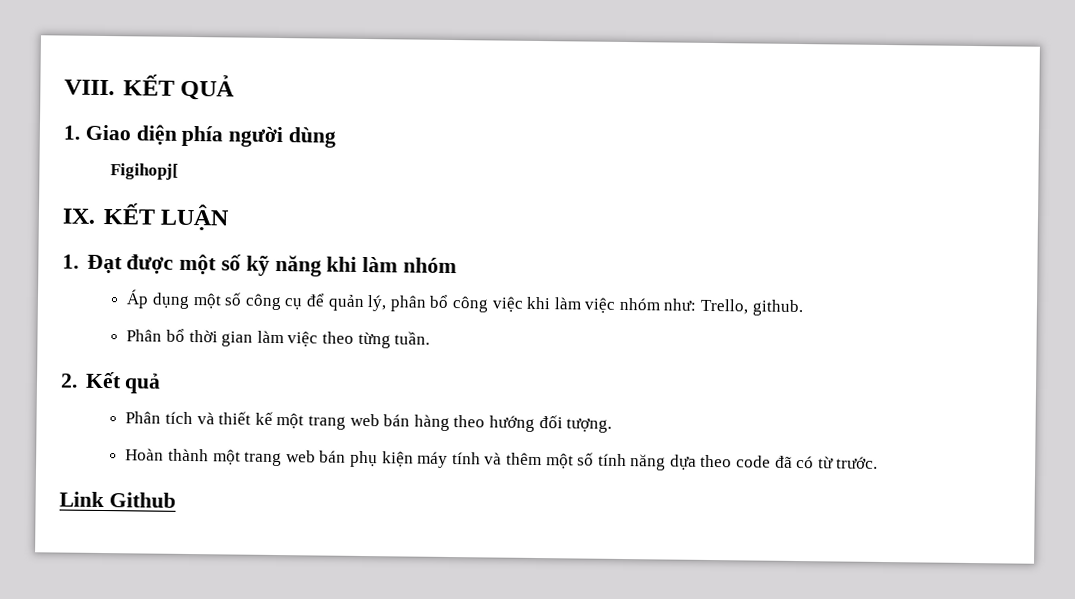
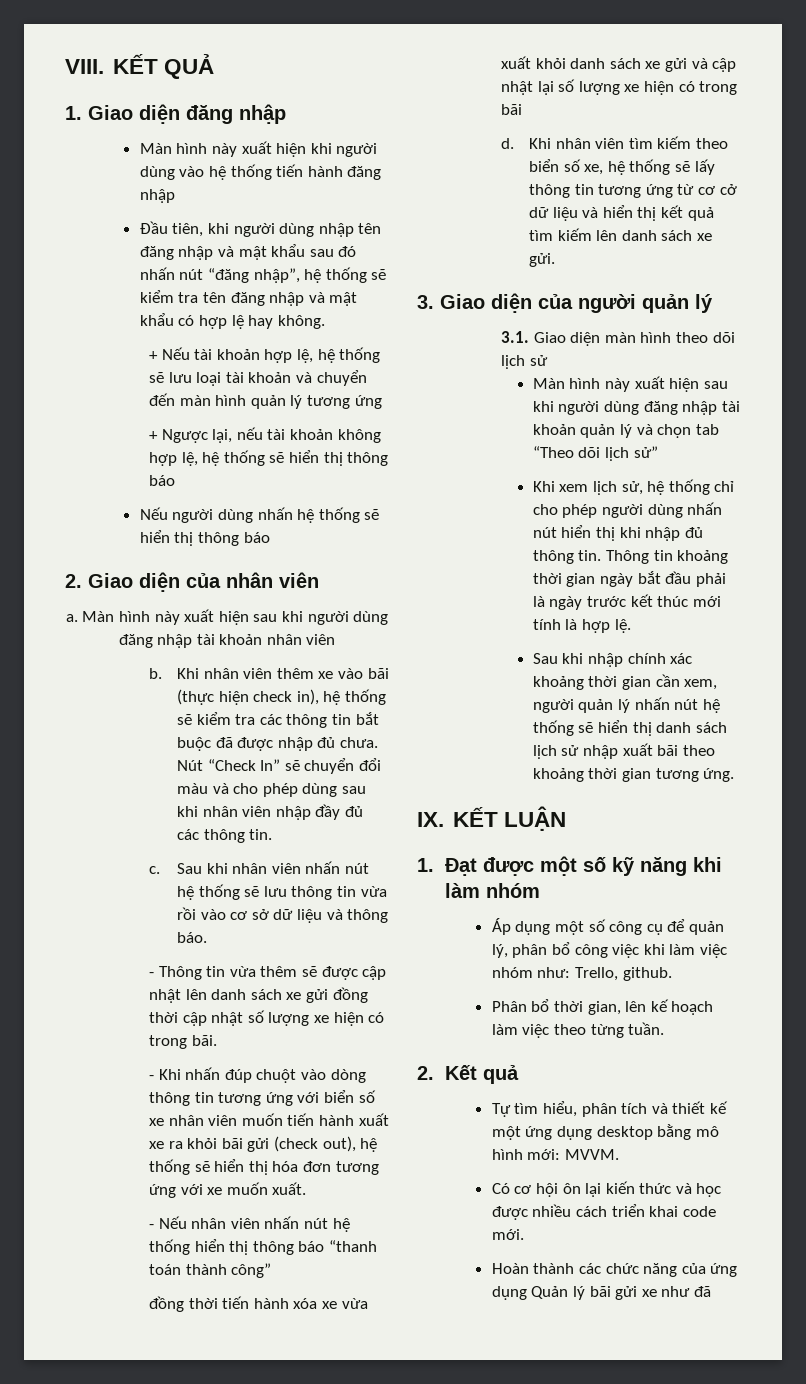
- 1. Giao diện phía người dùng
- Figihopj[
+ 1. Giao diện đăng nhập
+ Màn hình này xuất hiện khi người dùng vào hệ thống tiến hành đăng nhập
+ Đầu tiên, khi người dùng nhập tên đăng nhập và mật khẩu sau đó nhấn nút “đăng nhập”, hệ thống sẽ kiểm tra tên đăng nhập và mật khẩu có hợp lệ hay không.
+ + Nếu tài khoản hợp lệ, hệ thống sẽ lưu loại tài khoản và chuyển đến màn hình quản lý tương ứng
+ + Ngược lại, nếu tài khoản không hợp lệ, hệ thống sẽ hiển thị thông báo
+ Nếu người dùng nhấn hệ thống sẽ hiển thị thông báo
+ 2. Giao diện của nhân viên
+ a. Màn hình này xuất hiện sau khi người dùng đăng nhập tài khoản nhân viên
+ b. Khi nhân viên thêm xe vào bãi (thực hiện check in), hệ thống sẽ kiểm tra các thông tin bắt buộc đã được nhập đủ chưa. Nút “Check In” sẽ chuyển đổi màu và cho phép dùng sau khi nhân viên nhập đầy đủ các thông tin.
+ c. Sau khi nhân viên nhấn nút hệ thống sẽ lưu thông tin vừa rồi vào cơ sở dữ liệu và thông báo.
+ - Thông tin vừa thêm sẽ được cập nhật lên danh sách xe gửi đồng thời cập nhật số lượng xe hiện có trong bãi.
+ - Khi nhấn đúp chuột vào dòng thông tin tương ứng với biển số xe nhân viên muốn tiến hành xuất xe ra khỏi bãi gửi (check out), hệ thống sẽ hiển thị hóa đơn tương ứng với xe muốn xuất.
+ - Nếu nhân viên nhấn nút hệ thống hiển thị thông báo “thanh toán thành công”
+ đồng thời tiến hành xóa xe vừa xuất khỏi danh sách xe gửi và cập nhật lại số lượng xe hiện có trong bãi
+ d. Khi nhân viên tìm kiếm theo biển số xe, hệ thống sẽ lấy thông tin tương ứng từ cơ cở dữ liệu và hiển thị kết quả tìm kiếm lên danh sách xe gửi.
+ 3. Giao diện của người quản lý
+ 3.1. Giao diện màn hình theo dõi lịch sử
+ Màn hình này xuất hiện sau khi người dùng đăng nhập tài khoản quản lý và chọn tab “Theo dõi lịch sử”
+ Khi xem lịch sử, hệ thống chỉ cho phép người dùng nhấn nút hiển thị khi nhập đủ thông tin. Thông tin khoảng thời gian ngày bắt đầu phải là ngày trước kết thúc mới tính là hợp lệ.
+ Sau khi nhập chính xác khoảng thời gian cần xem, người quản lý nhấn nút hệ thống sẽ hiển thị danh sách lịch sử nhập xuất bãi theo khoảng thời gian tương ứng.
- Phân bổ thời gian làm việc theo từng tuần.
+ Phân bổ thời gian, lên kế hoạch làm việc theo từng tuần.
- Phân tích và thiết kế một trang web bán hàng theo hướng đối tượng.
- Hoàn thành một trang web bán phụ kiện máy tính và thêm một số tính năng dựa theo code đã có từ trước.
- Link Github
+ Tự tìm hiểu, phân tích và thiết kế một ứng dụng desktop bằng mô hình mới: MVVM.
+ Có cơ hội ôn lại kiến thức và học được nhiều cách triển khai code mới.
+ Hoàn thành các chức năng của ứng dụng Quản lý bãi gửi xe như đã

